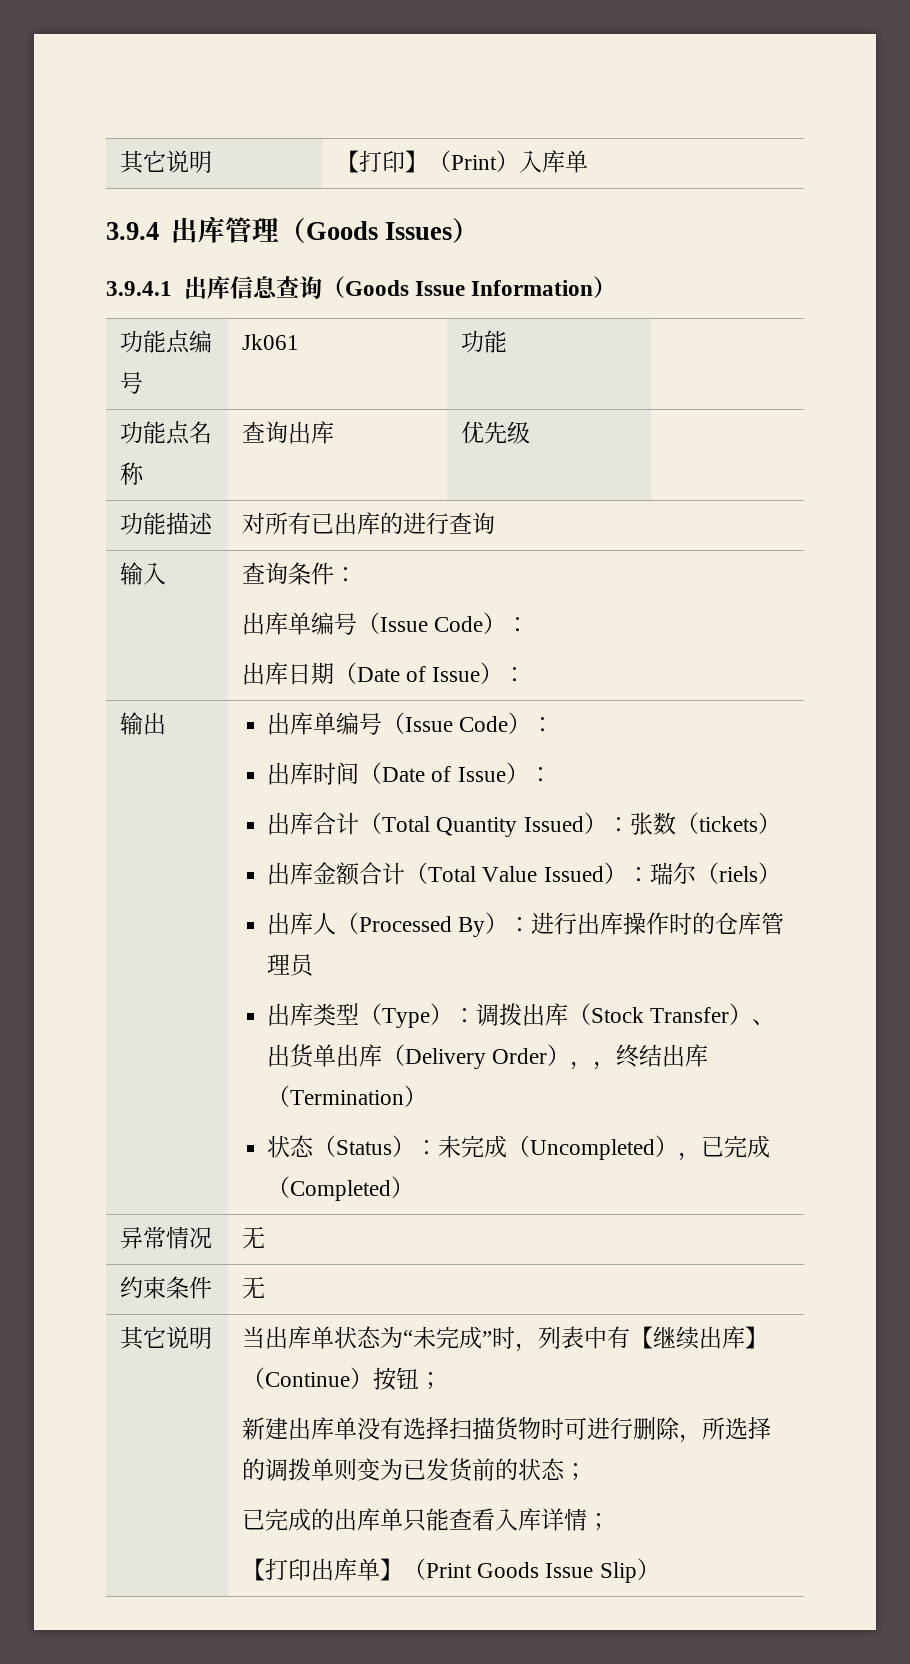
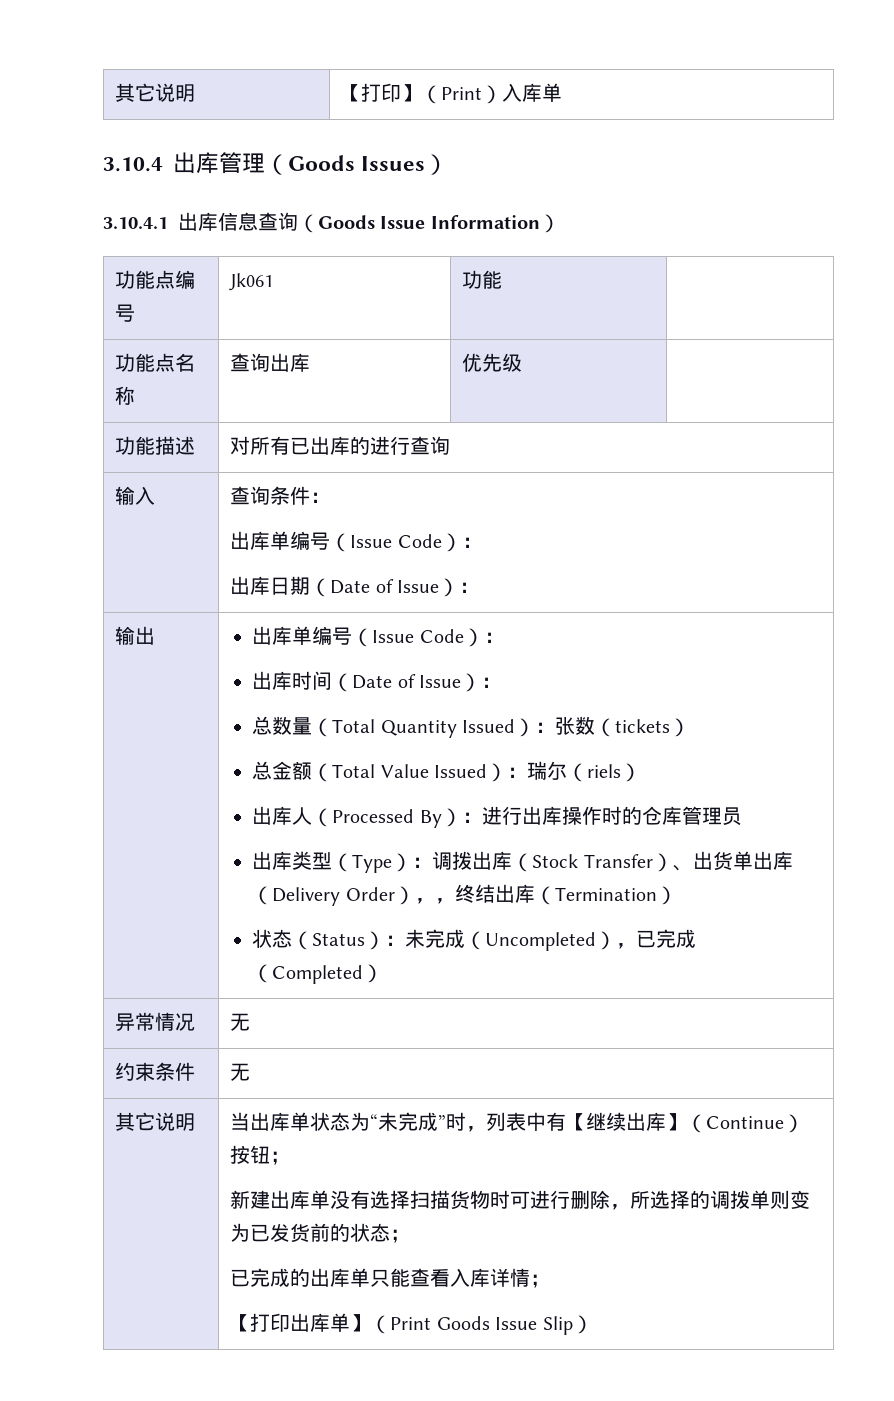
- 3.9.4出库管理（Goods Issues）
+ 3.10.4出库管理（Goods Issues）
- 3.9.4.1出库信息查询（Goods Issue Information）
+ 3.10.4.1出库信息查询（Goods Issue Information）
- 出库合计（Total Quantity Issued）：张数（tickets）
+ 总数量（Total Quantity Issued）：张数（tickets）
- 出库金额合计（Total Value Issued）：瑞尔（riels）
+ 总金额（Total Value Issued）：瑞尔（riels）

